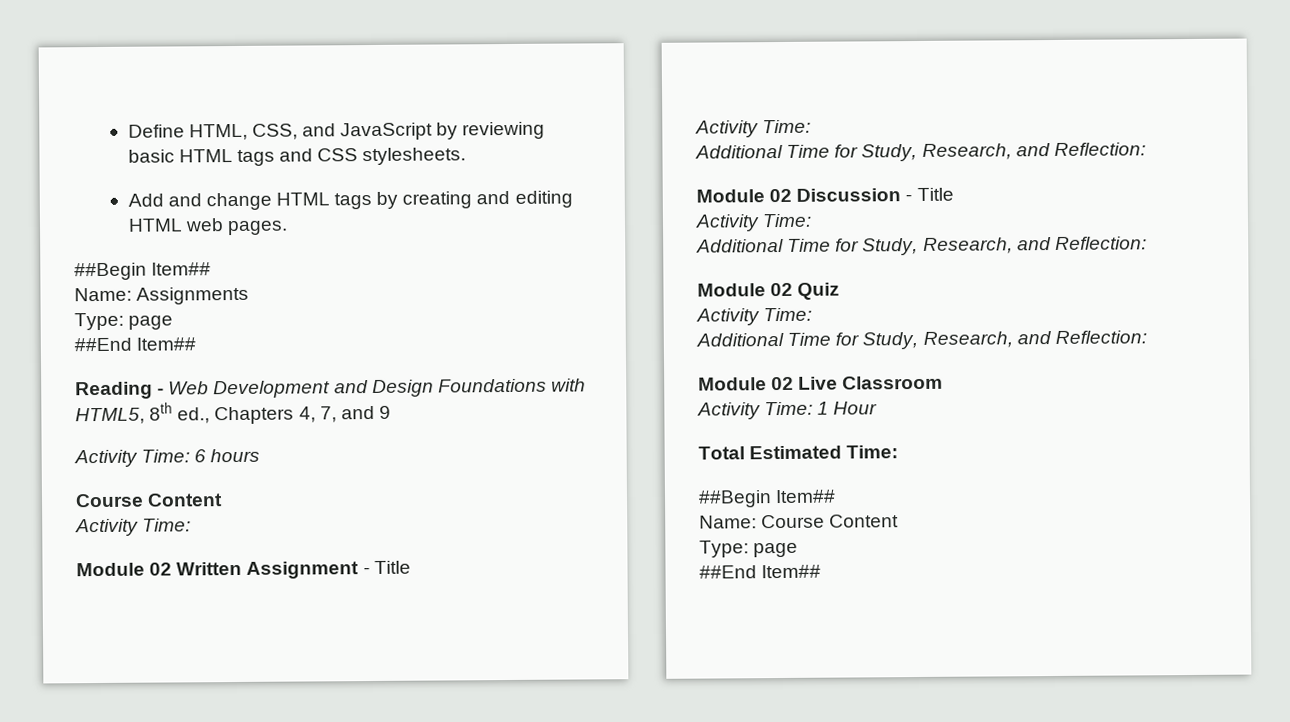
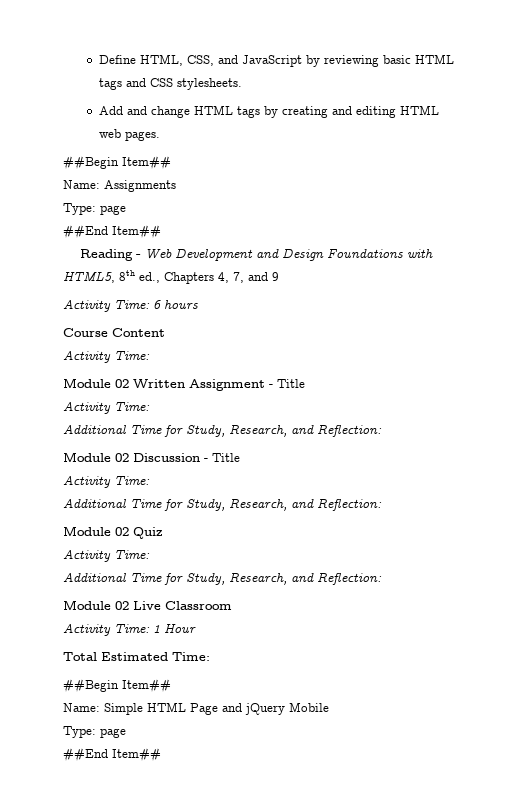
- Name: Course Content
+ Name: Simple HTML Page and jQuery Mobile

